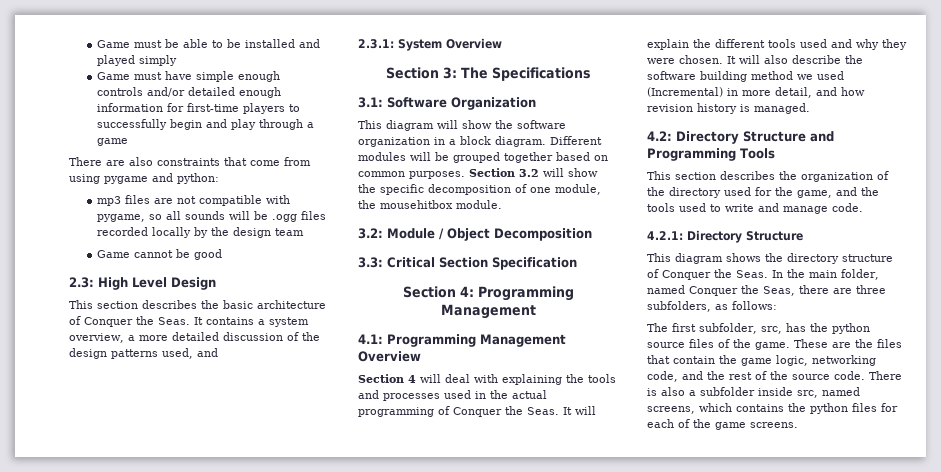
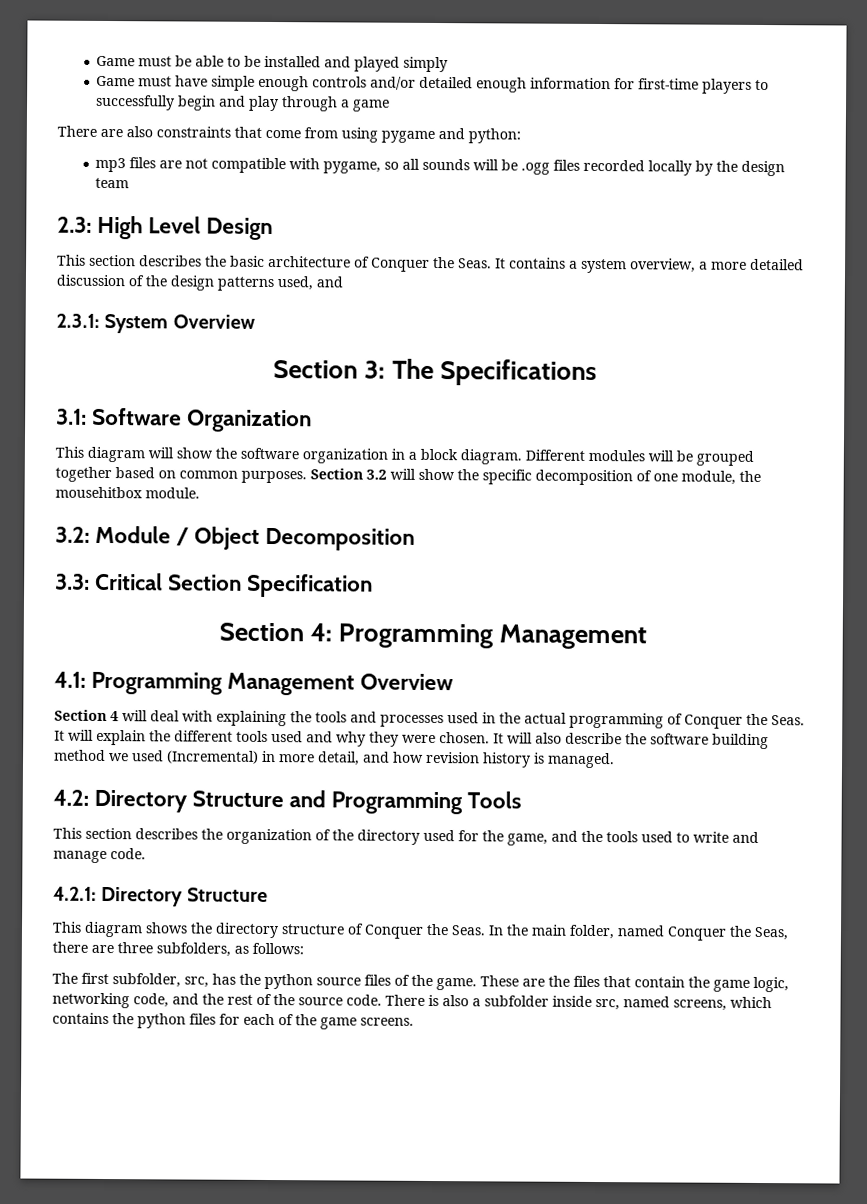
- Game cannot be good

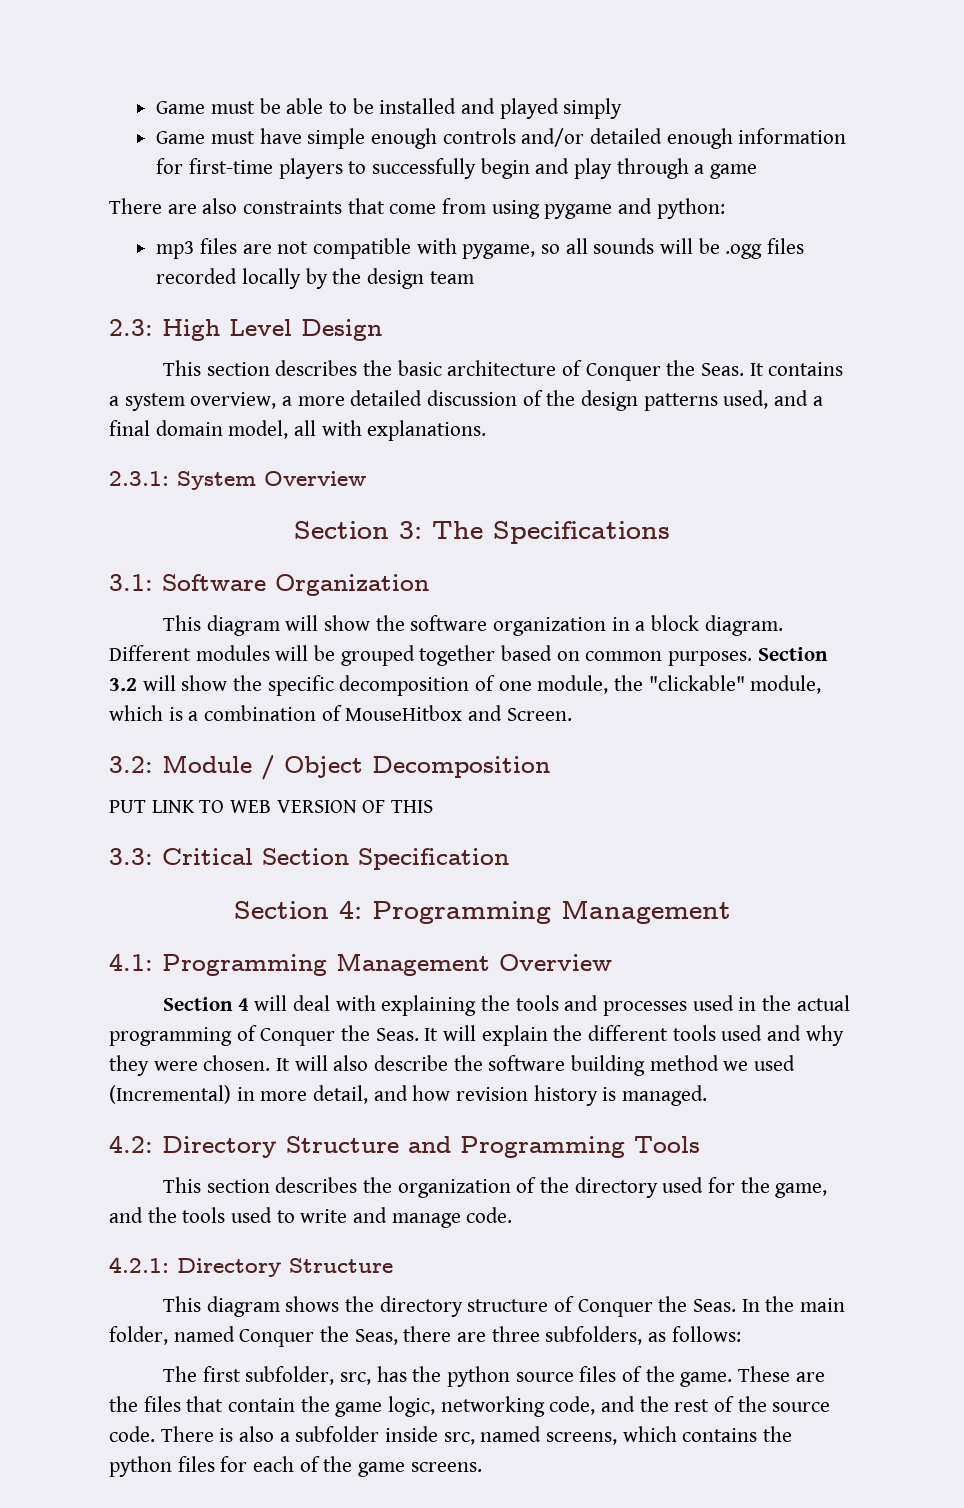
- It contains a system overview, a more detailed discussion of the design patterns used, and
+ It contains a system overview, a more detailed discussion of the design patterns used, and a final domain model, all with explanations.
- Section 3.2 will show the specific decomposition of one module, the mousehitbox module.
+ Section 3.2 will show the specific decomposition of one module, the "clickable" module, which is a combination of MouseHitbox and Screen.
+ PUT LINK TO WEB VERSION OF THIS

